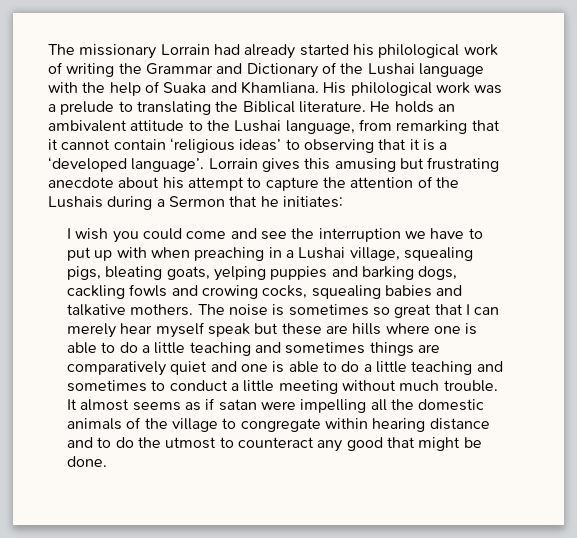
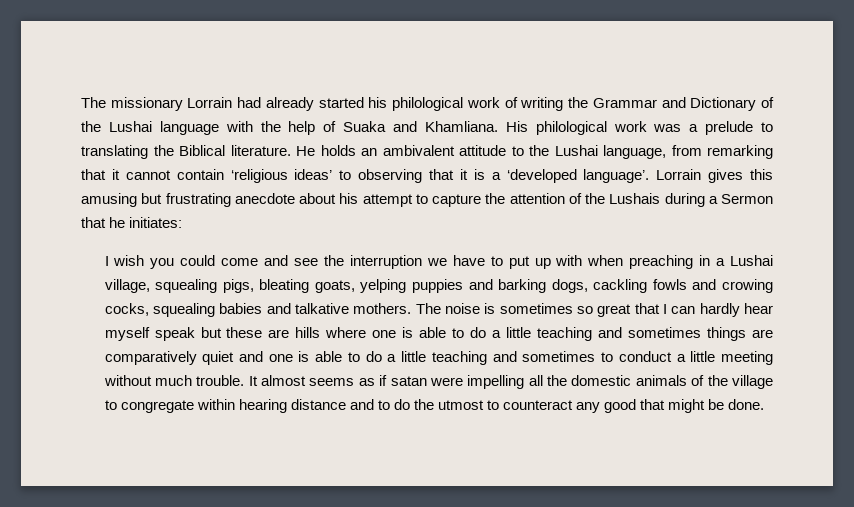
- The noise is sometimes so great that I can merely hear myself speak but these are hills where one is able to do a little teaching and sometimes things are comparatively quiet and one is able to do a little teaching and sometimes to conduct a little meeting without much trouble.
+ The noise is sometimes so great that I can hardly hear myself speak but these are hills where one is able to do a little teaching and sometimes things are comparatively quiet and one is able to do a little teaching and sometimes to conduct a little meeting without much trouble.

